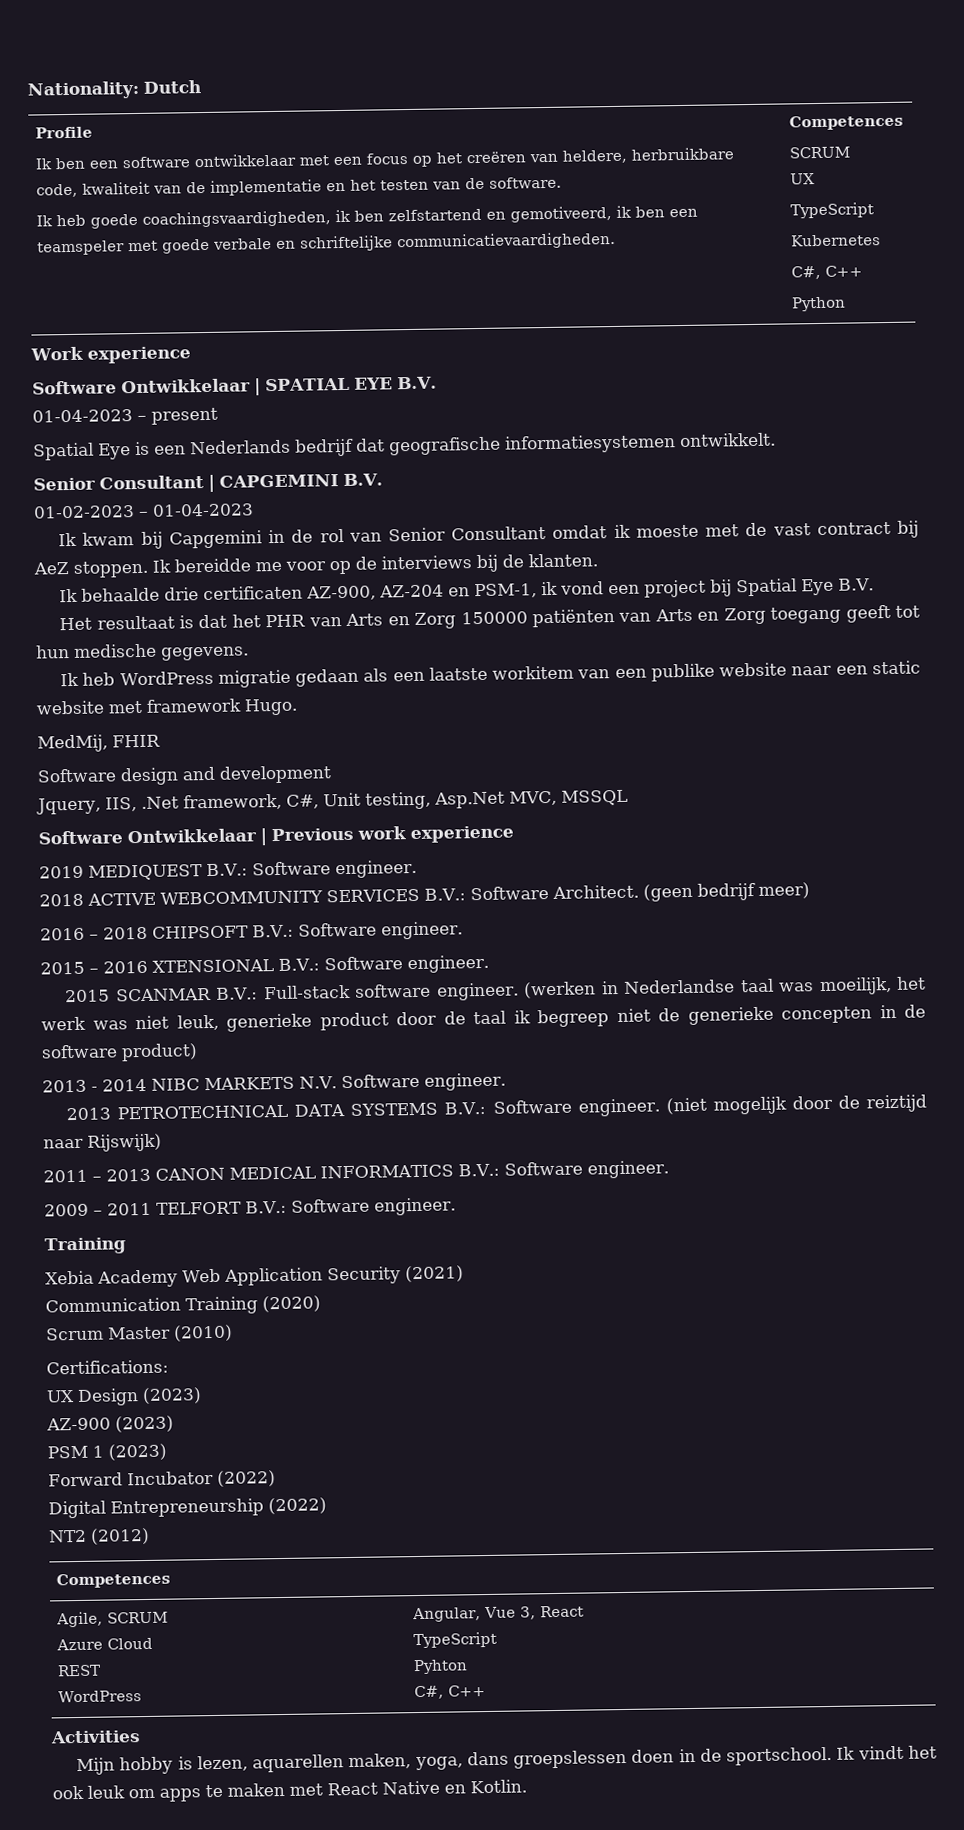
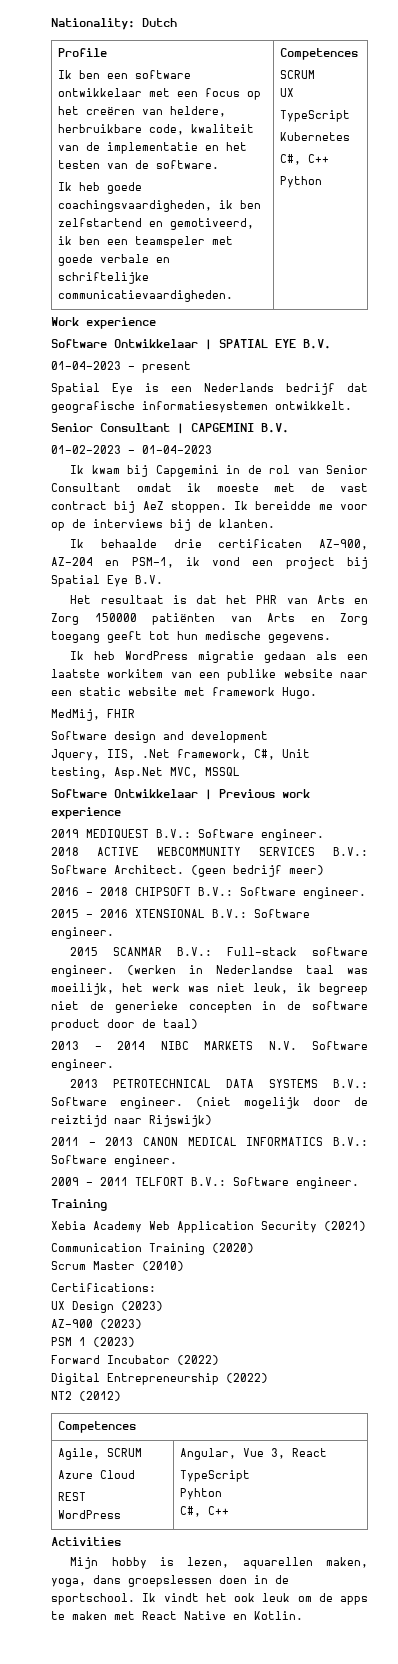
- (werken in Nederlandse taal was moeilijk, het werk was niet leuk, generieke product door de taal ik begreep niet de generieke concepten in de software product)
+ (werken in Nederlandse taal was moeilijk, het werk was niet leuk, ik begreep niet de generieke concepten in de software product door de taal)
- Ik vindt het ook leuk om apps te maken met React Native en Kotlin.
+ Ik vindt het ook leuk om de apps te maken met React Native en Kotlin.

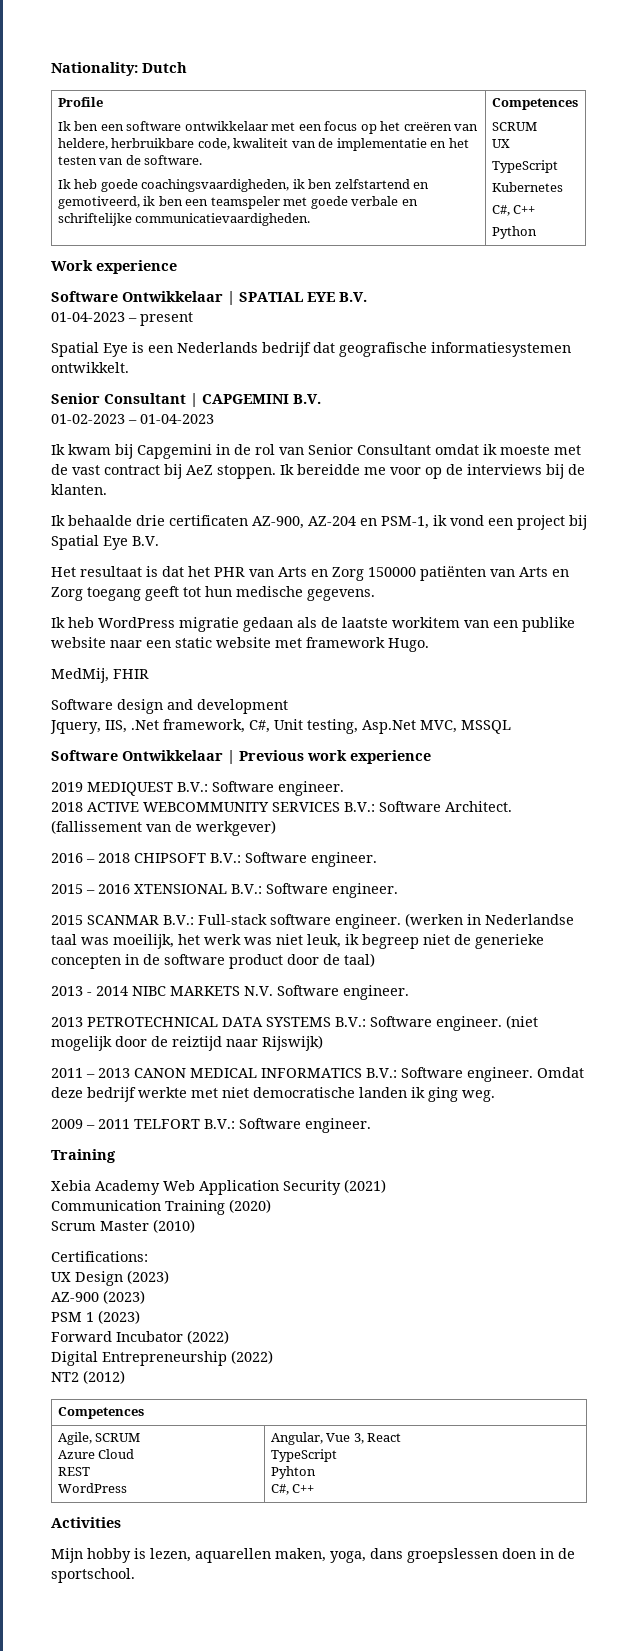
- Ik heb WordPress migratie gedaan als een laatste workitem van een publike website naar een static website met framework Hugo.
+ Ik heb WordPress migratie gedaan als de laatste workitem van een publike website naar een static website met framework Hugo.
- (geen bedrijf meer)
+ (fallissement van de werkgever)
+ Omdat deze bedrijf werkte met niet democratische landen ik ging weg.
- Ik vindt het ook leuk om de apps te maken met React Native en Kotlin.

